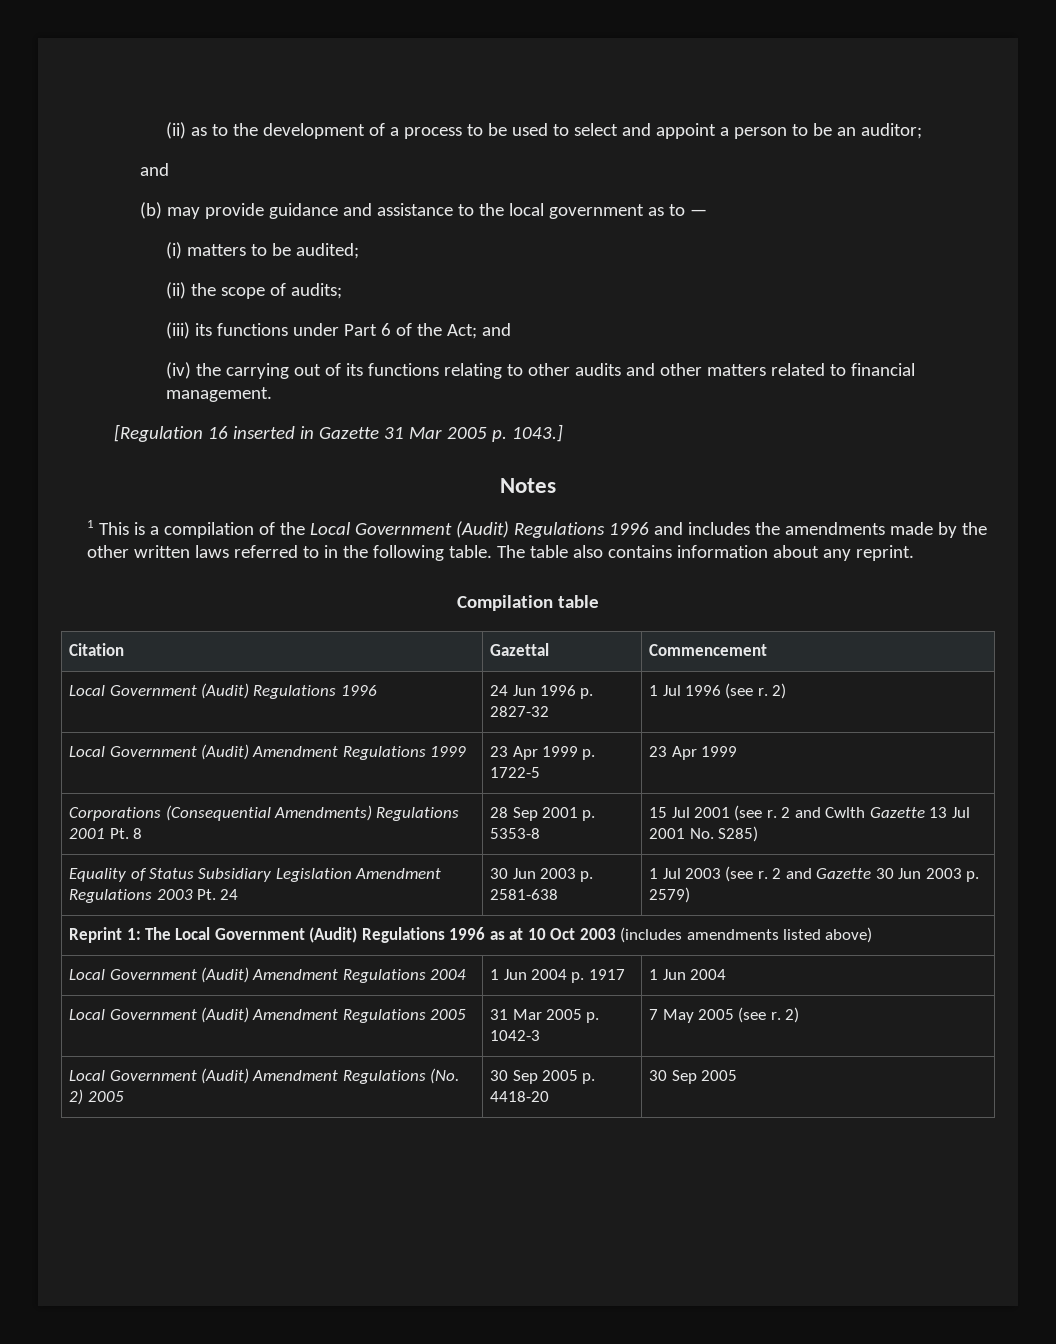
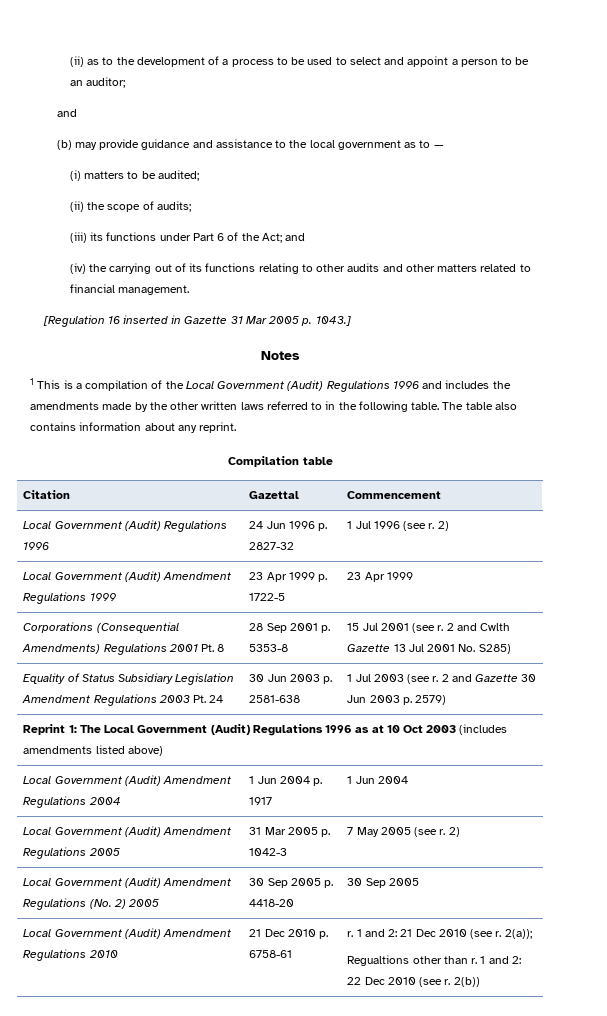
+ Local Government (Audit) Amendment Regulations 2010 | 21 Dec 2010 p. 6758-61 | r. 1 and 2: 21 Dec 2010 (see r. 2(a));
+ Regualtions other than r. 1 and 2: 22 Dec 2010 (see r. 2(b))

